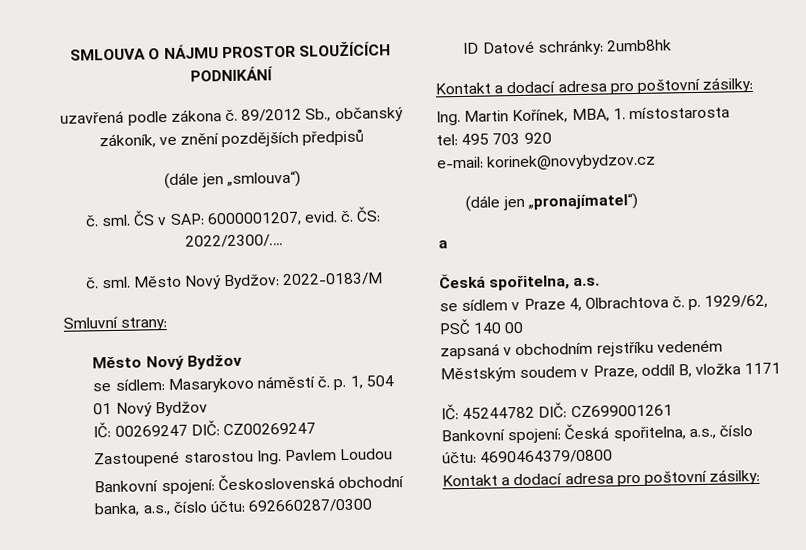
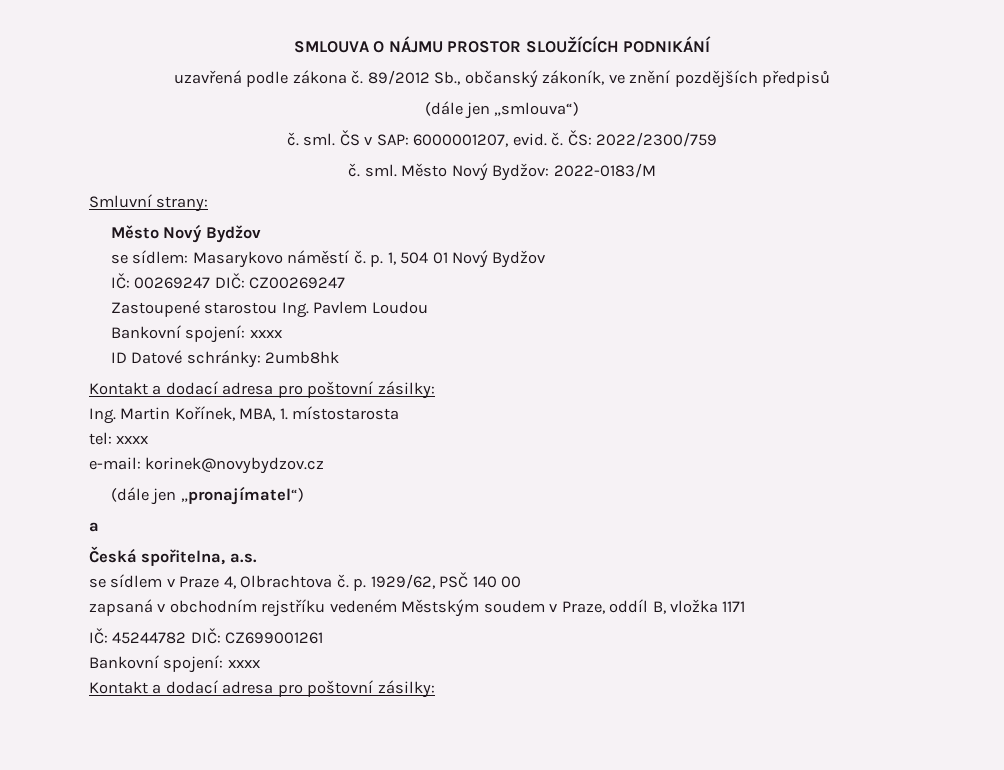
- ČS: 2022/2300/….
+ ČS: 2022/2300/759
  Zastoupené starostou Ing. Pavlem Loudou
- Bankovní spojení: Československá obchodní banka, a.s., číslo účtu: 692660287/0300
+ Bankovní spojení: xxxx
- tel: 495 703 920
+ tel: xxxx
  IČ: 45244782 DIČ: CZ699001261
- Bankovní spojení: Česká spořitelna, a.s., číslo účtu: 4690464379/0800
+ Bankovní spojení: xxxx

